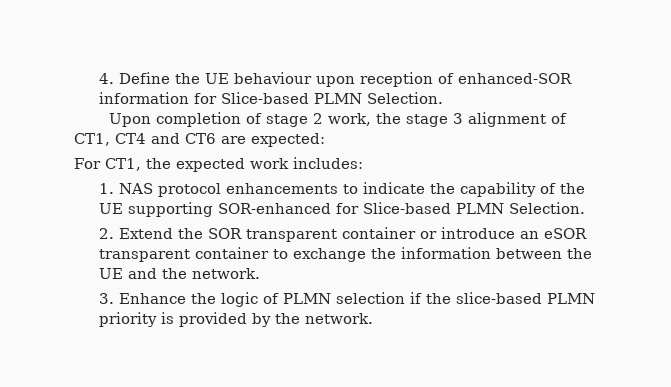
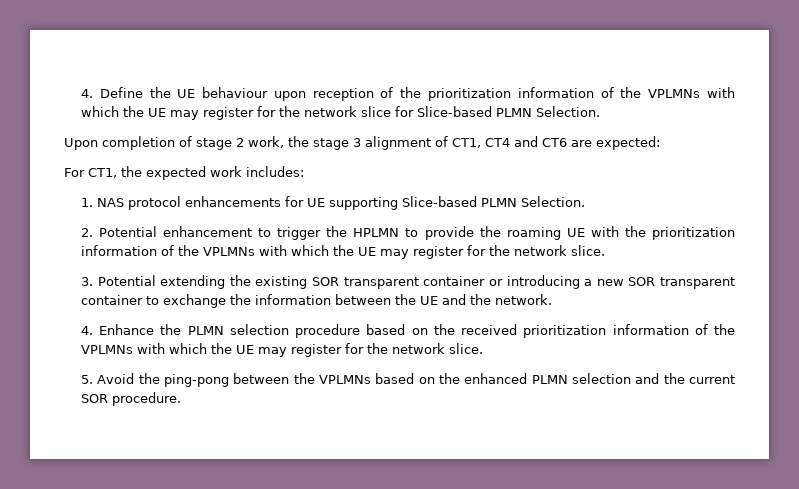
- 4. Define the UE behaviour upon reception of enhanced-SOR information for Slice-based PLMN Selection.
+ 4. Define the UE behaviour upon reception of the prioritization information of the VPLMNs with which the UE may register for the network slice for Slice-based PLMN Selection.
- 1. NAS protocol enhancements to indicate the capability of the UE supporting SOR-enhanced for Slice-based PLMN Selection.
- 2. Extend the SOR transparent container or introduce an eSOR transparent container to exchange the information between the UE and the network.
+ 1. NAS protocol enhancements for UE supporting Slice-based PLMN Selection.
+ 2. Potential enhancement to trigger the HPLMN to provide the roaming UE with the prioritization information of the VPLMNs with which the UE may register for the network slice.
+ 3. Potential extending the existing SOR transparent container or introducing a new SOR transparent container to exchange the information between the UE and the network.
- 3. Enhance the logic of PLMN selection if the slice-based PLMN priority is provided by the network.
+ 4. Enhance the PLMN selection procedure based on the received prioritization information of the VPLMNs with which the UE may register for the network slice.
+ 5. Avoid the ping-pong between the VPLMNs based on the enhanced PLMN selection and the current SOR procedure.

